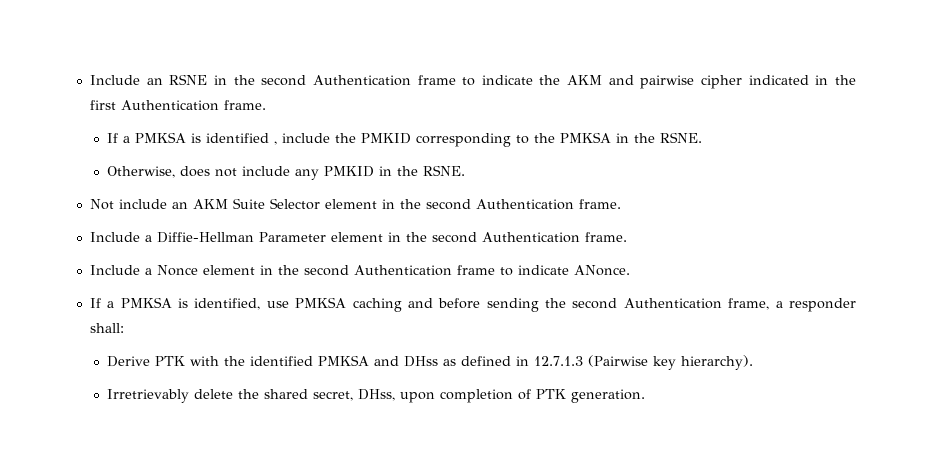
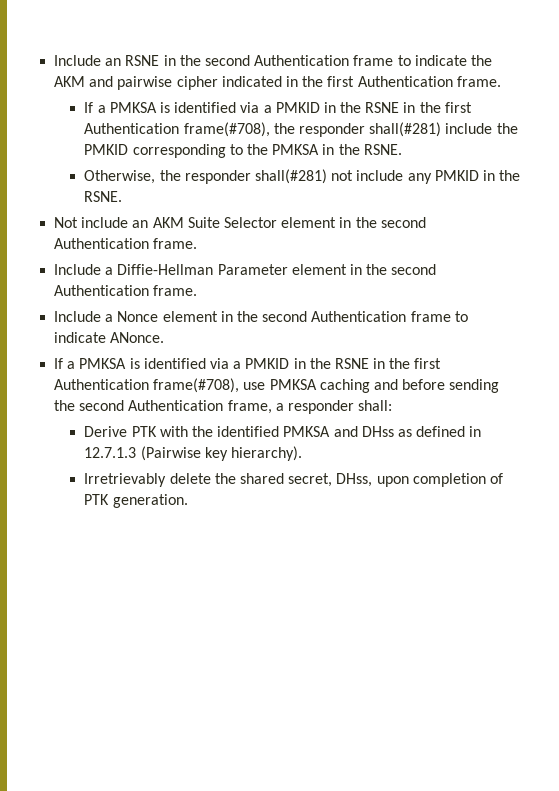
- If a PMKSA is identified , include the PMKID corresponding to the PMKSA in the RSNE.
+ If a PMKSA is identified via a PMKID in the RSNE in the first Authentication frame(#708), the responder shall(#281) include the PMKID corresponding to the PMKSA in the RSNE.
- Otherwise, does not include any PMKID in the RSNE.
+ Otherwise, the responder shall(#281) not include any PMKID in the RSNE.
- If a PMKSA is identified, use PMKSA caching and before sending the second Authentication frame, a responder shall:
+ If a PMKSA is identified via a PMKID in the RSNE in the first Authentication frame(#708), use PMKSA caching and before sending the second Authentication frame, a responder shall:

